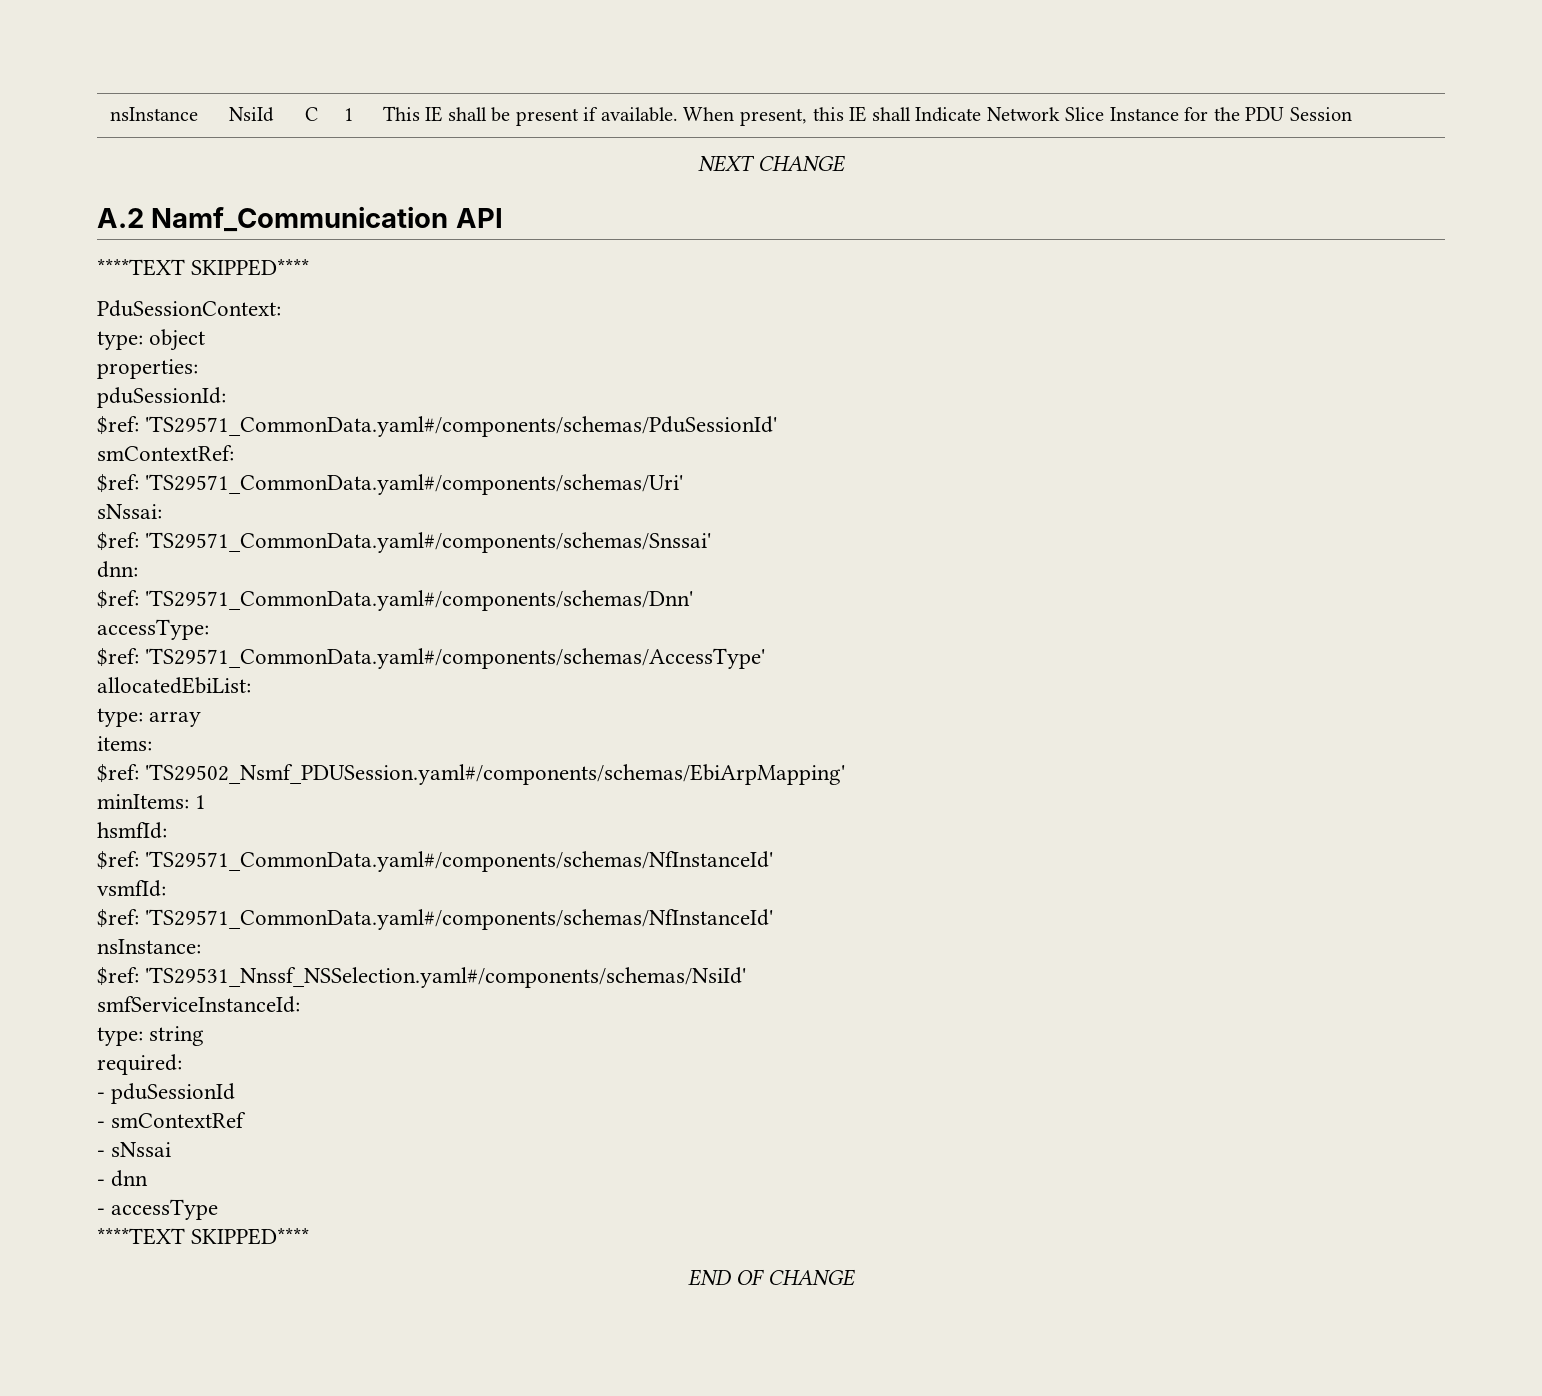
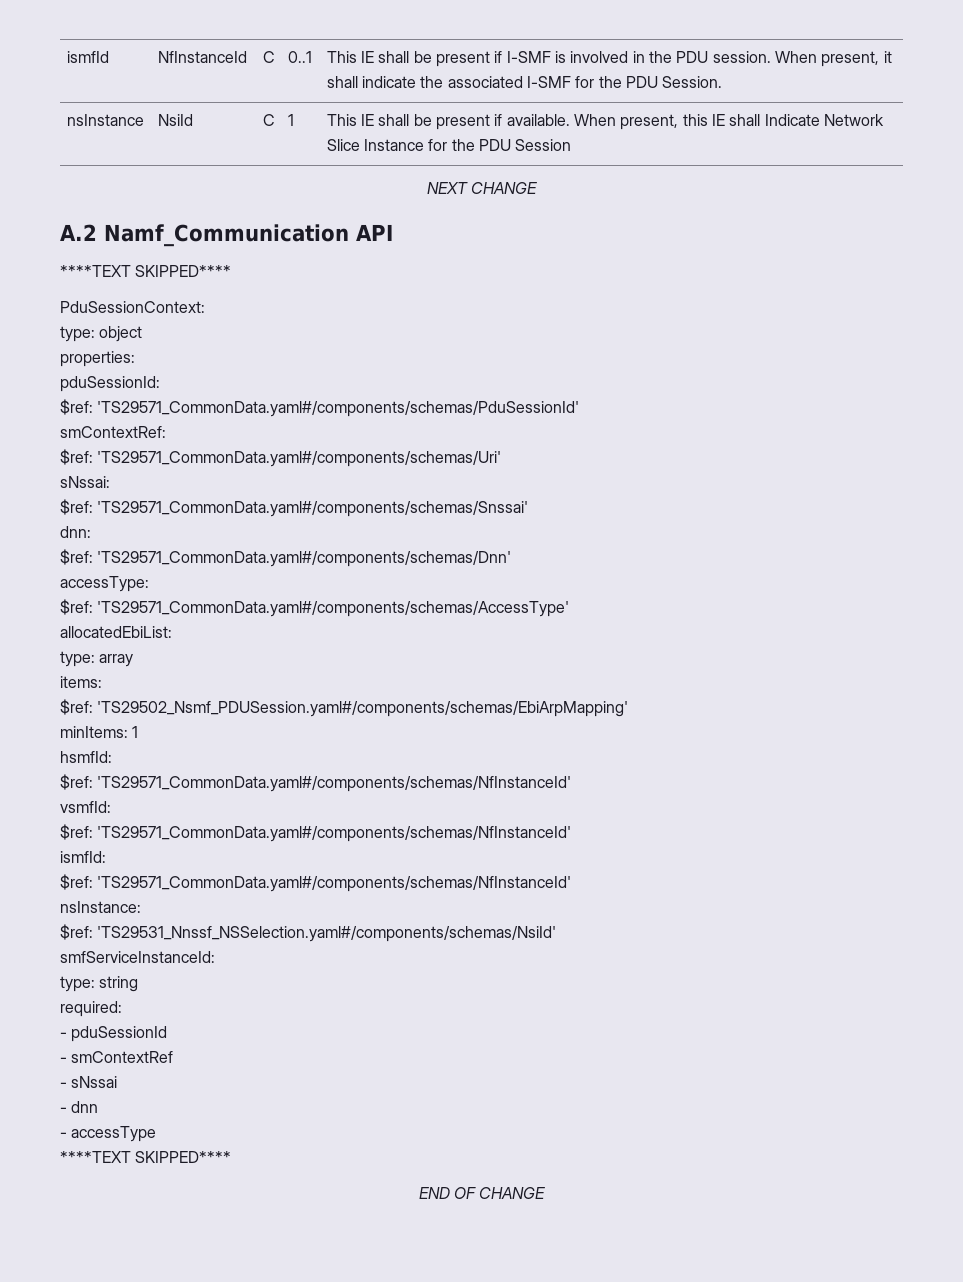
+ ismfId | NfInstanceId | C | 0..1 | This IE shall be present if I-SMF is involved in the PDU session. When present, it shall indicate the associated I-SMF for the PDU Session.
+ ismfId:
+ $ref: 'TS29571_CommonData.yaml#/components/schemas/NfInstanceId'

